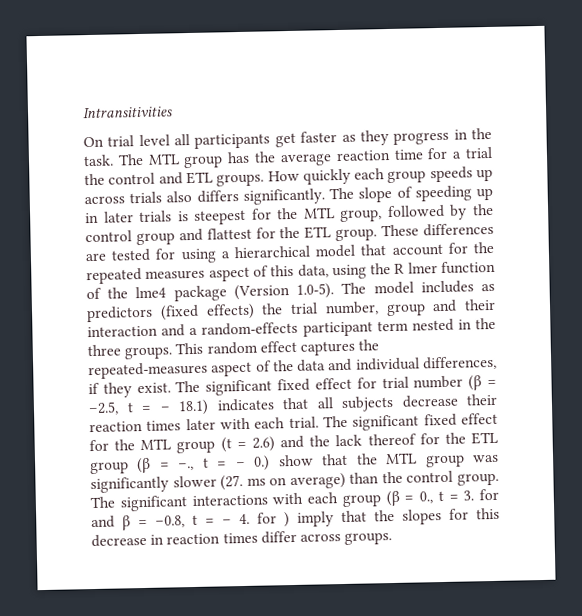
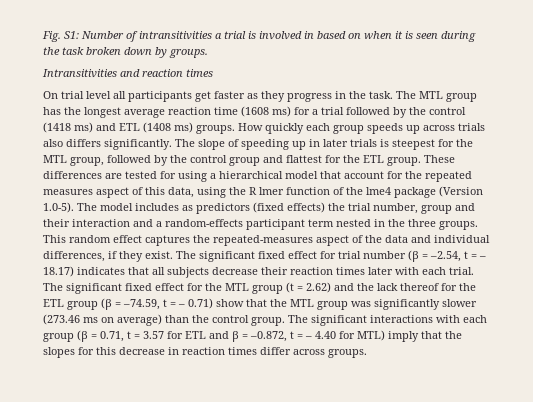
- Intransitivities
+ Fig. S1: Number of intransitivities a trial is involved in based on when it is seen during the task broken down by groups.
+ Intransitivities and reaction times
- The MTL group has the average reaction time for a trial the control and ETL groups.
+ The MTL group has the longest average reaction time (1608 ms) for a trial followed by the control (1418 ms) and ETL (1408 ms) groups.
- The significant fixed effect for trial number (β = –2.5, t = – 18.1) indicates that all subjects decrease their reaction times later with each trial.
+ The significant fixed effect for trial number (β = –2.54, t = – 18.17) indicates that all subjects decrease their reaction times later with each trial.
- The significant fixed effect for the MTL group (t = 2.6) and the lack thereof for the ETL group (β = –., t = – 0.) show that the MTL group was significantly slower (27. ms on average) than the control group.
+ The significant fixed effect for the MTL group (t = 2.62) and the lack thereof for the ETL group (β = –74.59, t = – 0.71) show that the MTL group was significantly slower (273.46 ms on average) than the control group.
- The significant interactions with each group (β = 0., t = 3. for and β = –0.8, t = – 4. for ) imply that the slopes for this decrease in reaction times differ across groups.
+ The significant interactions with each group (β = 0.71, t = 3.57 for ETL and β = –0.872, t = – 4.40 for MTL) imply that the slopes for this decrease in reaction times differ across groups.

